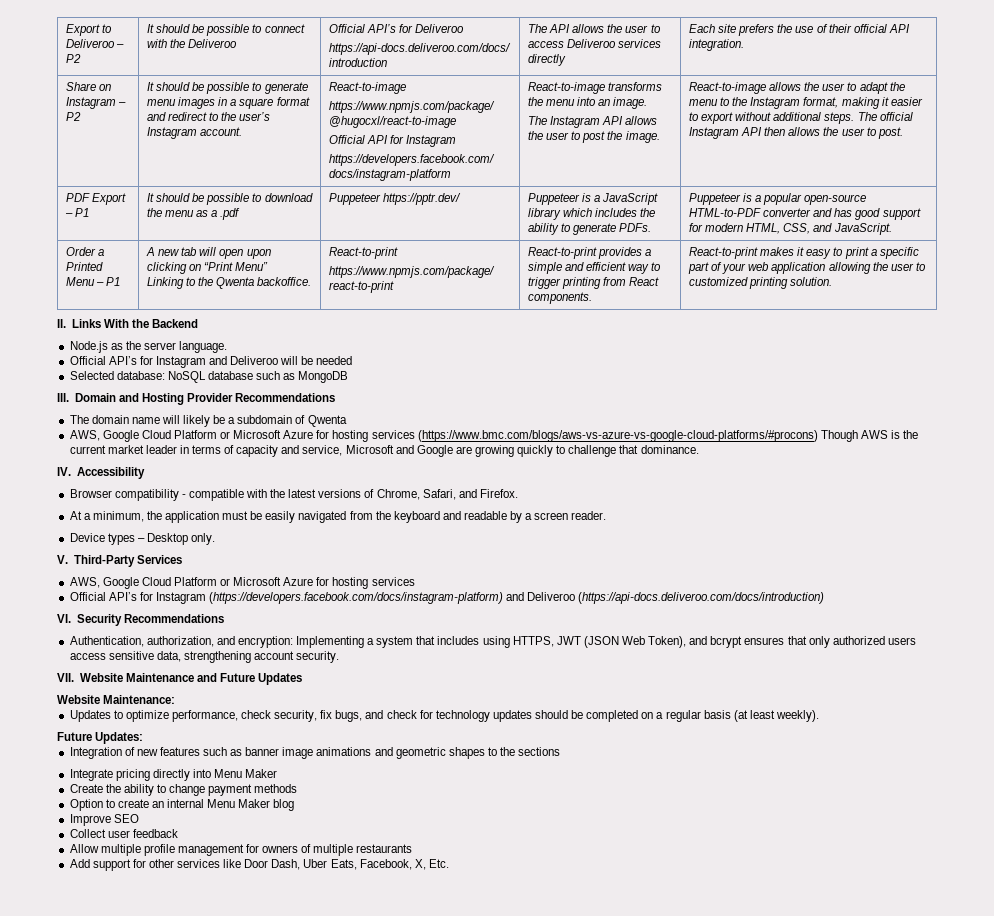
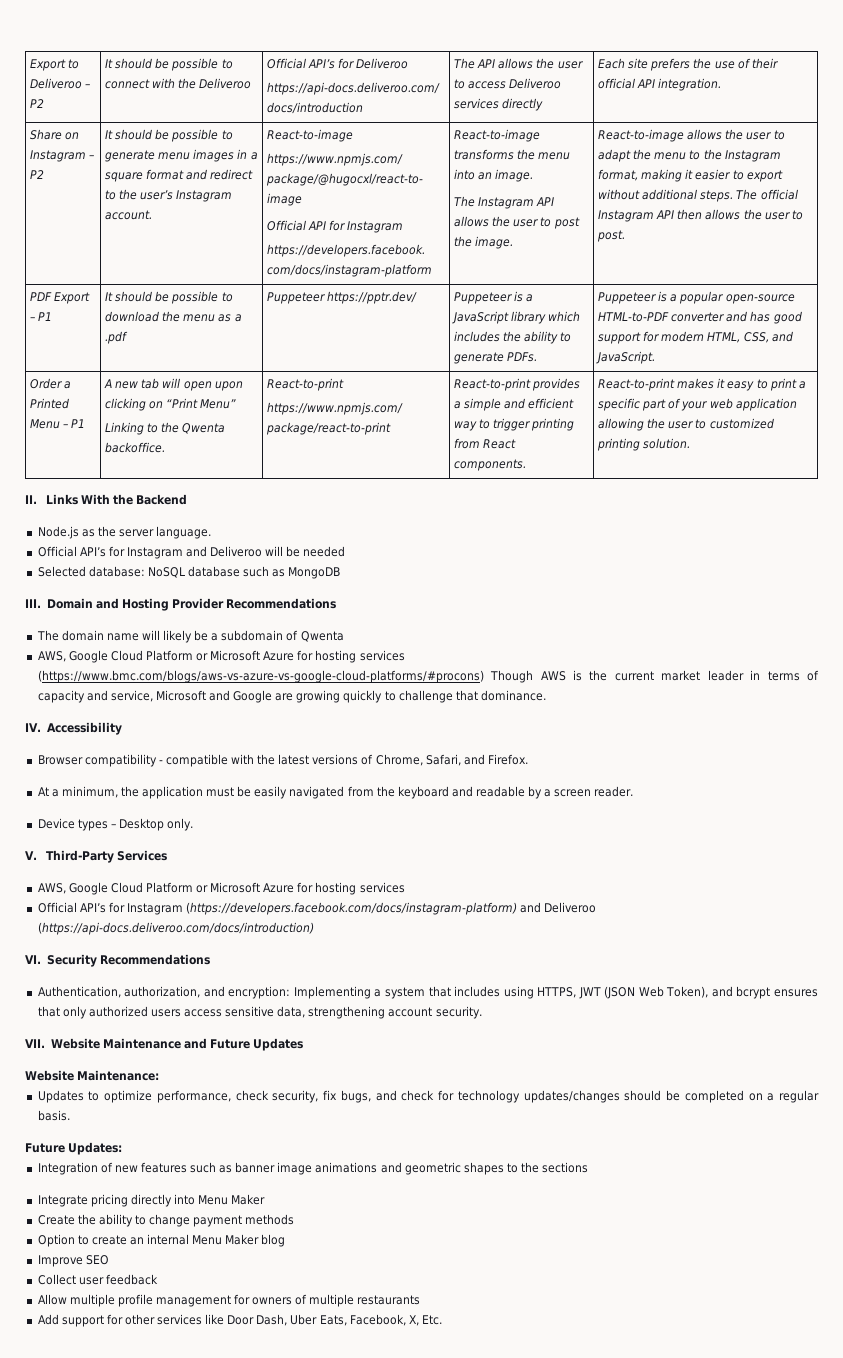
- Updates to optimize performance, check security, fix bugs, and check for technology updates should be completed on a regular basis (at least weekly).
+ Updates to optimize performance, check security, fix bugs, and check for technology updates/changes should be completed on a regular basis.

